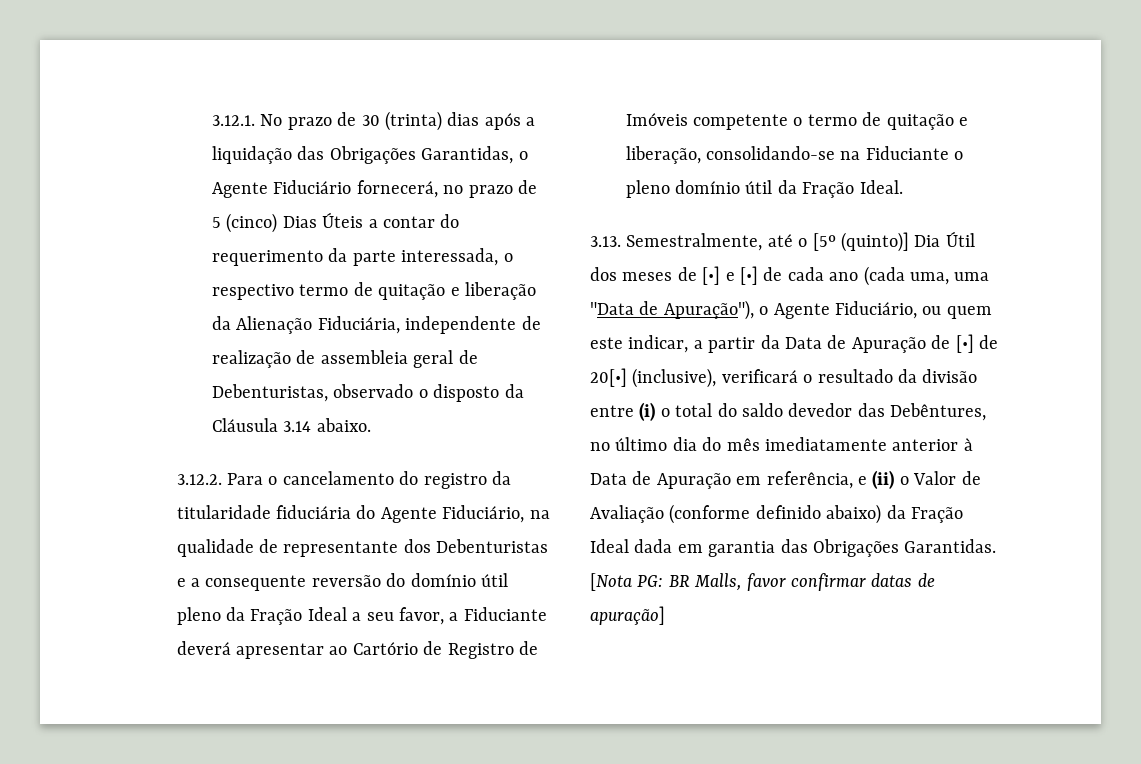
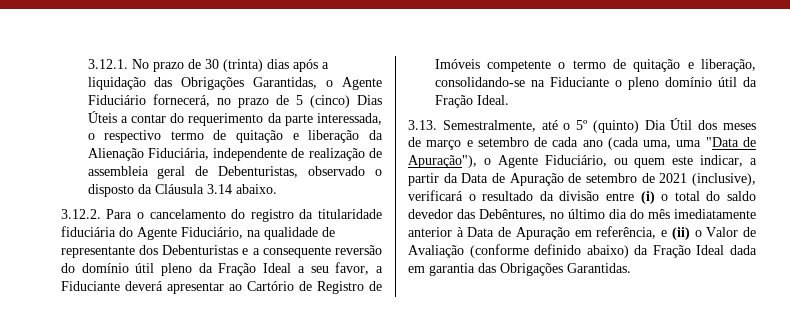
- 3.13. Semestralmente, até o [5º (quinto)] Dia Útil dos meses de [•] e [•] de cada ano (cada uma, uma "Data de Apuração"), o Agente Fiduciário, ou quem este indicar, a partir da Data de Apuração de [•] de 20[•] (inclusive), verificará o resultado da divisão entre (i) o total do saldo devedor das Debêntures, no último dia do mês imediatamente anterior à Data de Apuração em referência, e (ii) o Valor de Avaliação (conforme definido abaixo) da Fração Ideal dada em garantia das Obrigações Garantidas. [Nota PG: BR Malls, favor confirmar datas de apuração]
+ 3.13. Semestralmente, até o 5º (quinto) Dia Útil dos meses de março e setembro de cada ano (cada uma, uma "Data de Apuração"), o Agente Fiduciário, ou quem este indicar, a partir da Data de Apuração de setembro de 2021 (inclusive), verificará o resultado da divisão entre (i) o total do saldo devedor das Debêntures, no último dia do mês imediatamente anterior à Data de Apuração em referência, e (ii) o Valor de Avaliação (conforme definido abaixo) da Fração Ideal dada em garantia das Obrigações Garantidas.

